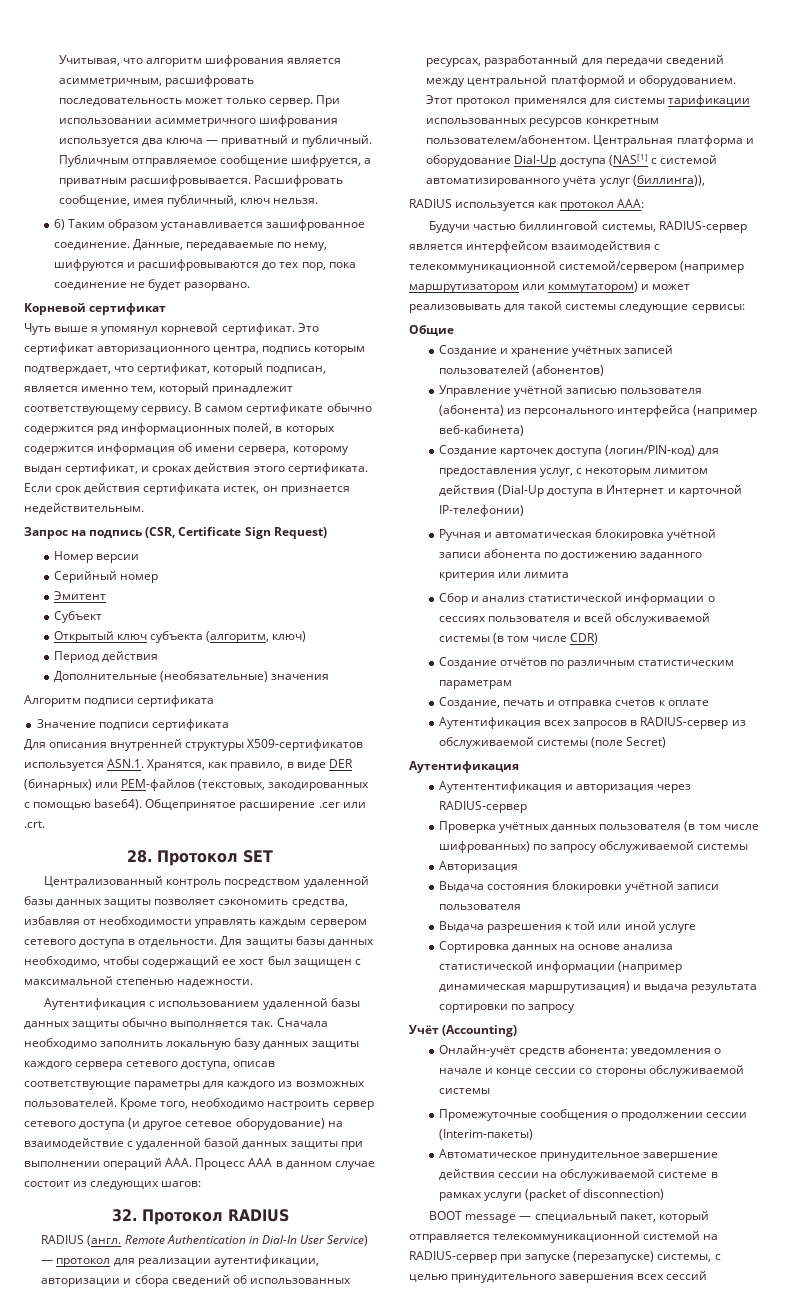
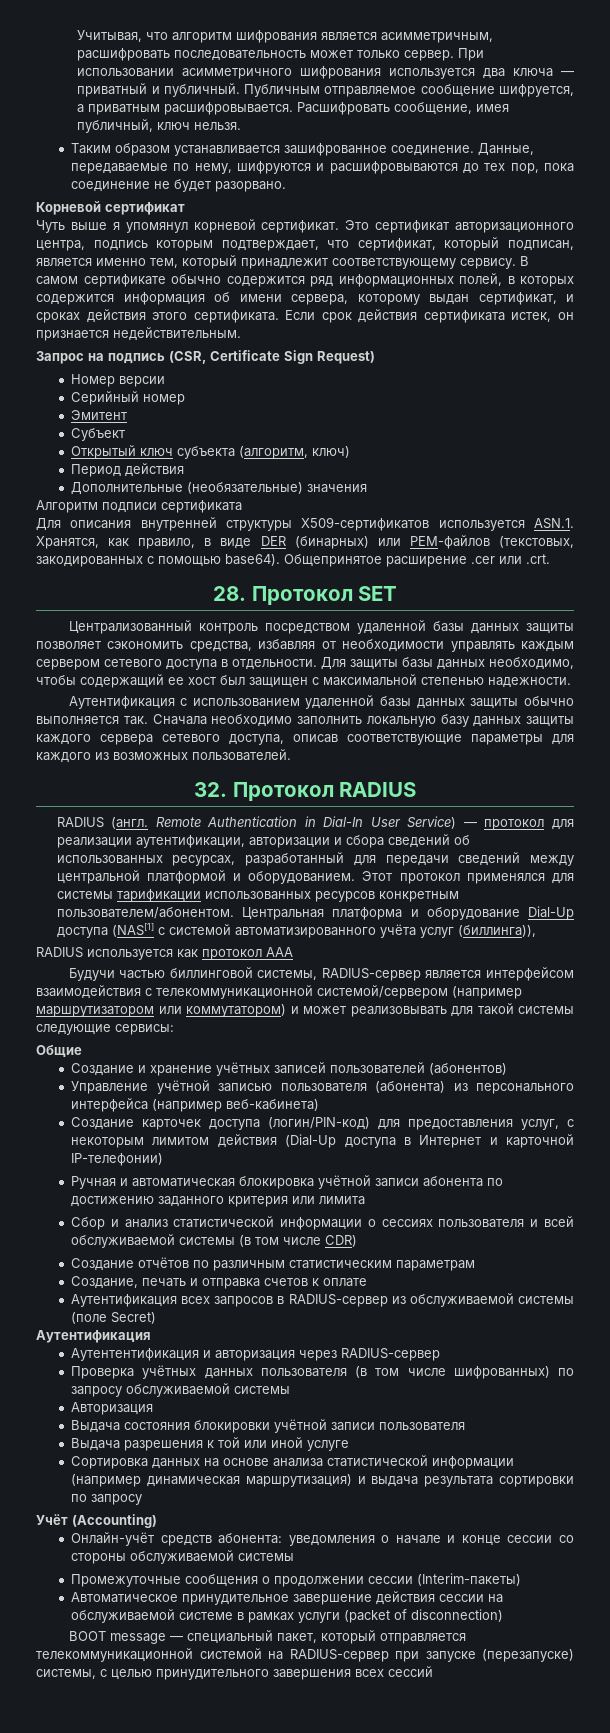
- 6) Таким образом устанавливается зашифрованное соединение.
+ Таким образом устанавливается зашифрованное соединение.
- Значение подписи сертификата
- Кроме того, необходимо настроить сервер сетевого доступа (и другое сетевое оборудование) на взаимодействие с удаленной базой данных защиты при выполнении операций ААА. Процесс ААА в данном случае состоит из следующих шагов:
- RADIUS используется как протокол AAA:
+ RADIUS используется как протокол AAA

